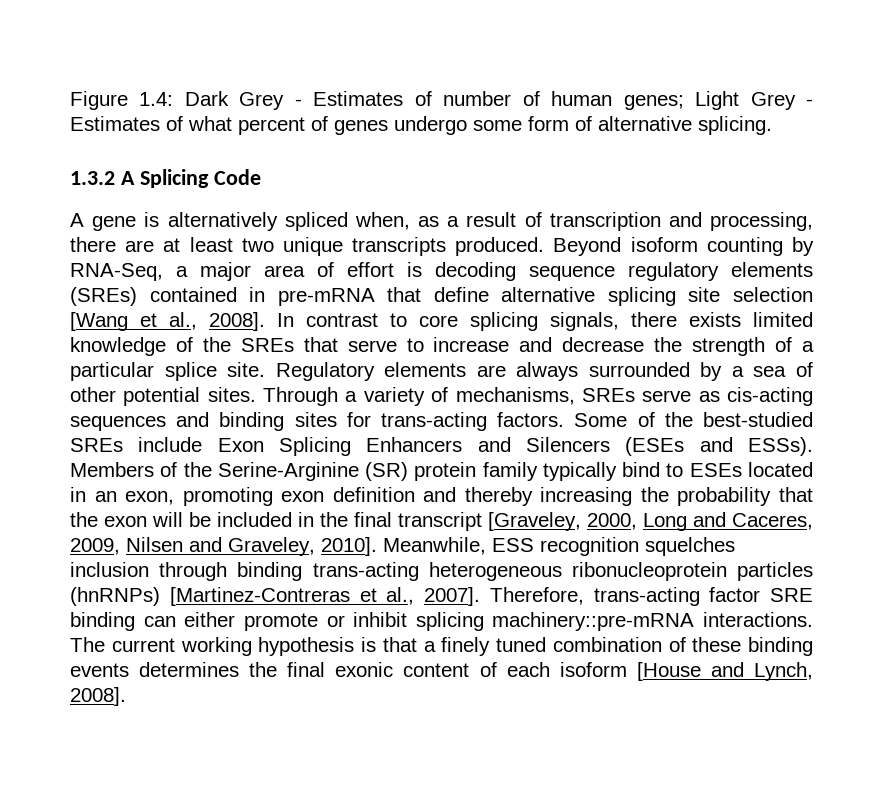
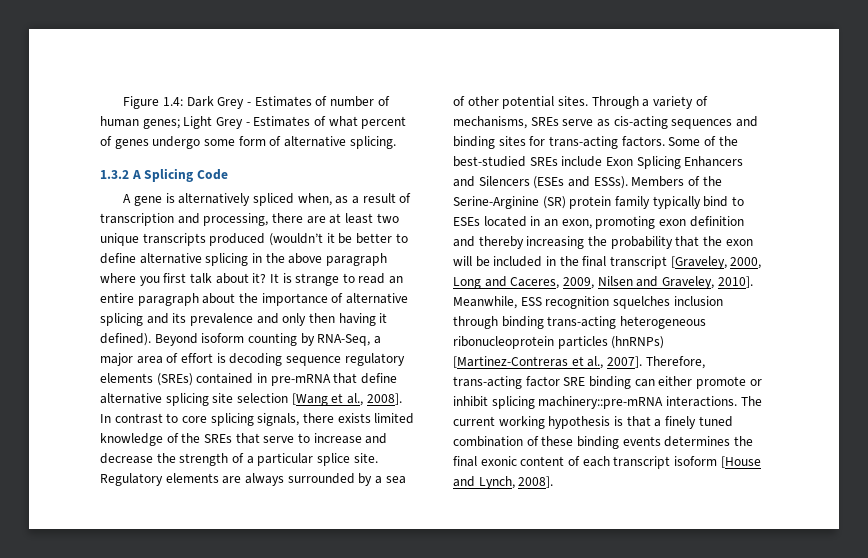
- A gene is alternatively spliced when, as a result of transcription and processing, there are at least two unique transcripts produced.
+ A gene is alternatively spliced when, as a result of transcription and processing, there are at least two unique transcripts produced (wouldn’t it be better to define alternative splicing in the above paragraph where you first talk about it? It is strange to read an entire paragraph about the importance of alternative splicing and its prevalence and only then having it defined).
- The current working hypothesis is that a finely tuned combination of these binding events determines the final exonic content of each isoform [House and Lynch, 2008].
+ The current working hypothesis is that a finely tuned combination of these binding events determines the final exonic content of each transcript isoform [House and Lynch, 2008].

